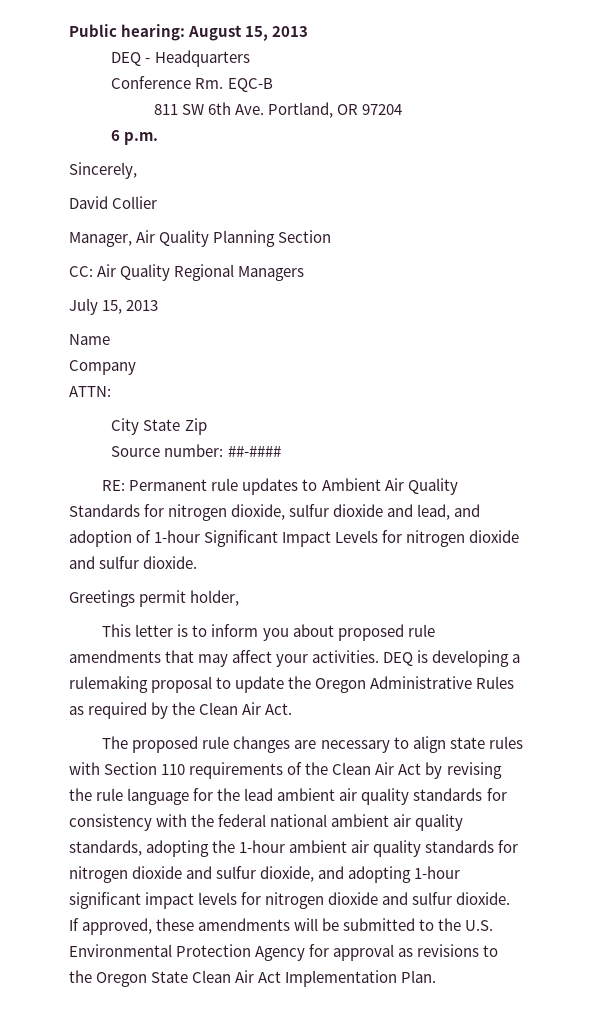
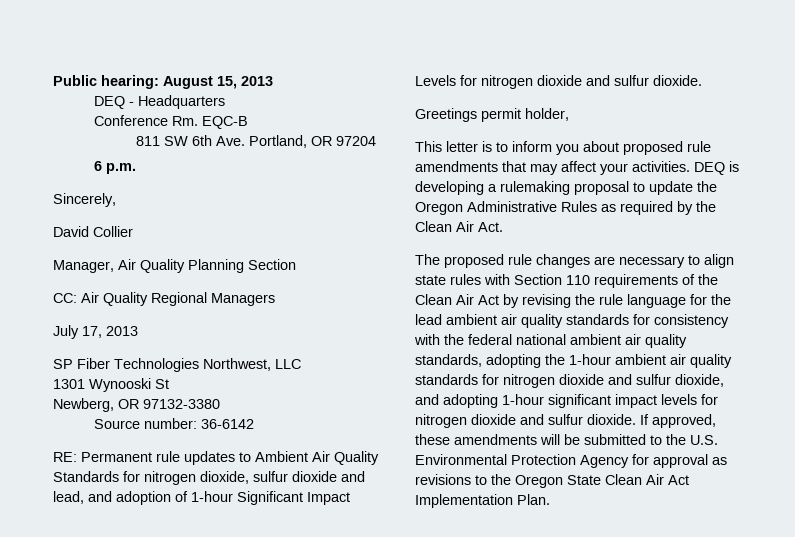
- July 15, 2013
- Name
- Company
- ATTN:
- City State Zip
+ July 17, 2013
+ SP Fiber Technologies Northwest, LLC
+ 1301 Wynooski St
+ Newberg, OR 97132-3380
- Source number: ##-####
+ Source number: 36-6142

